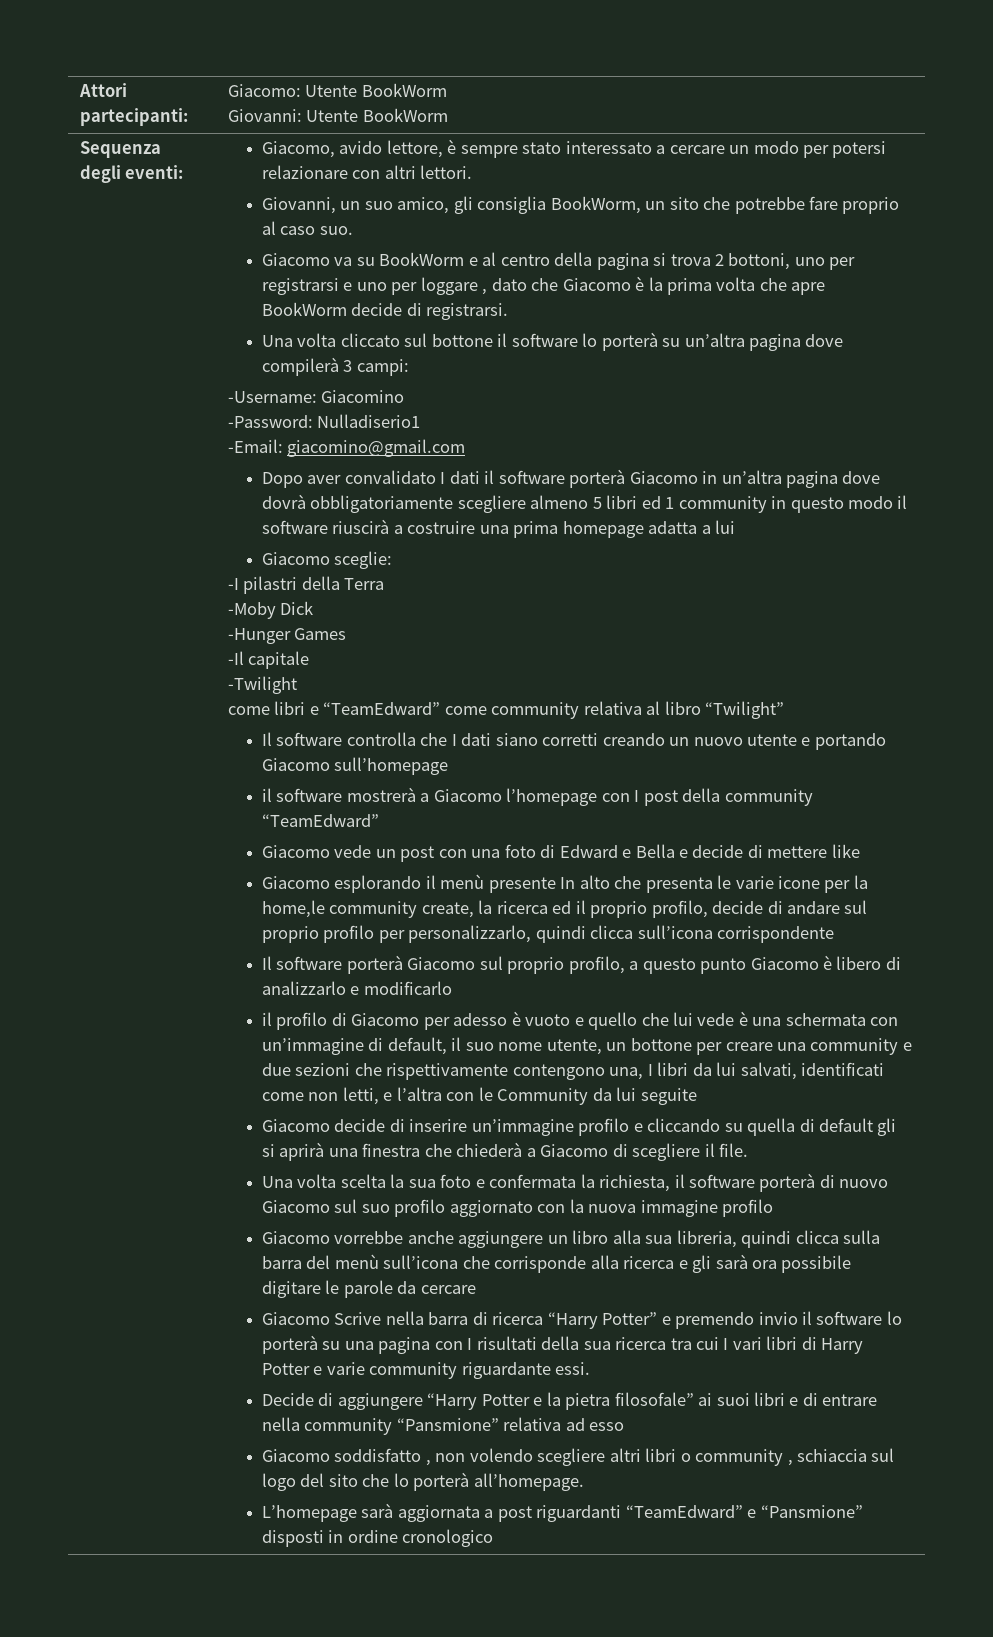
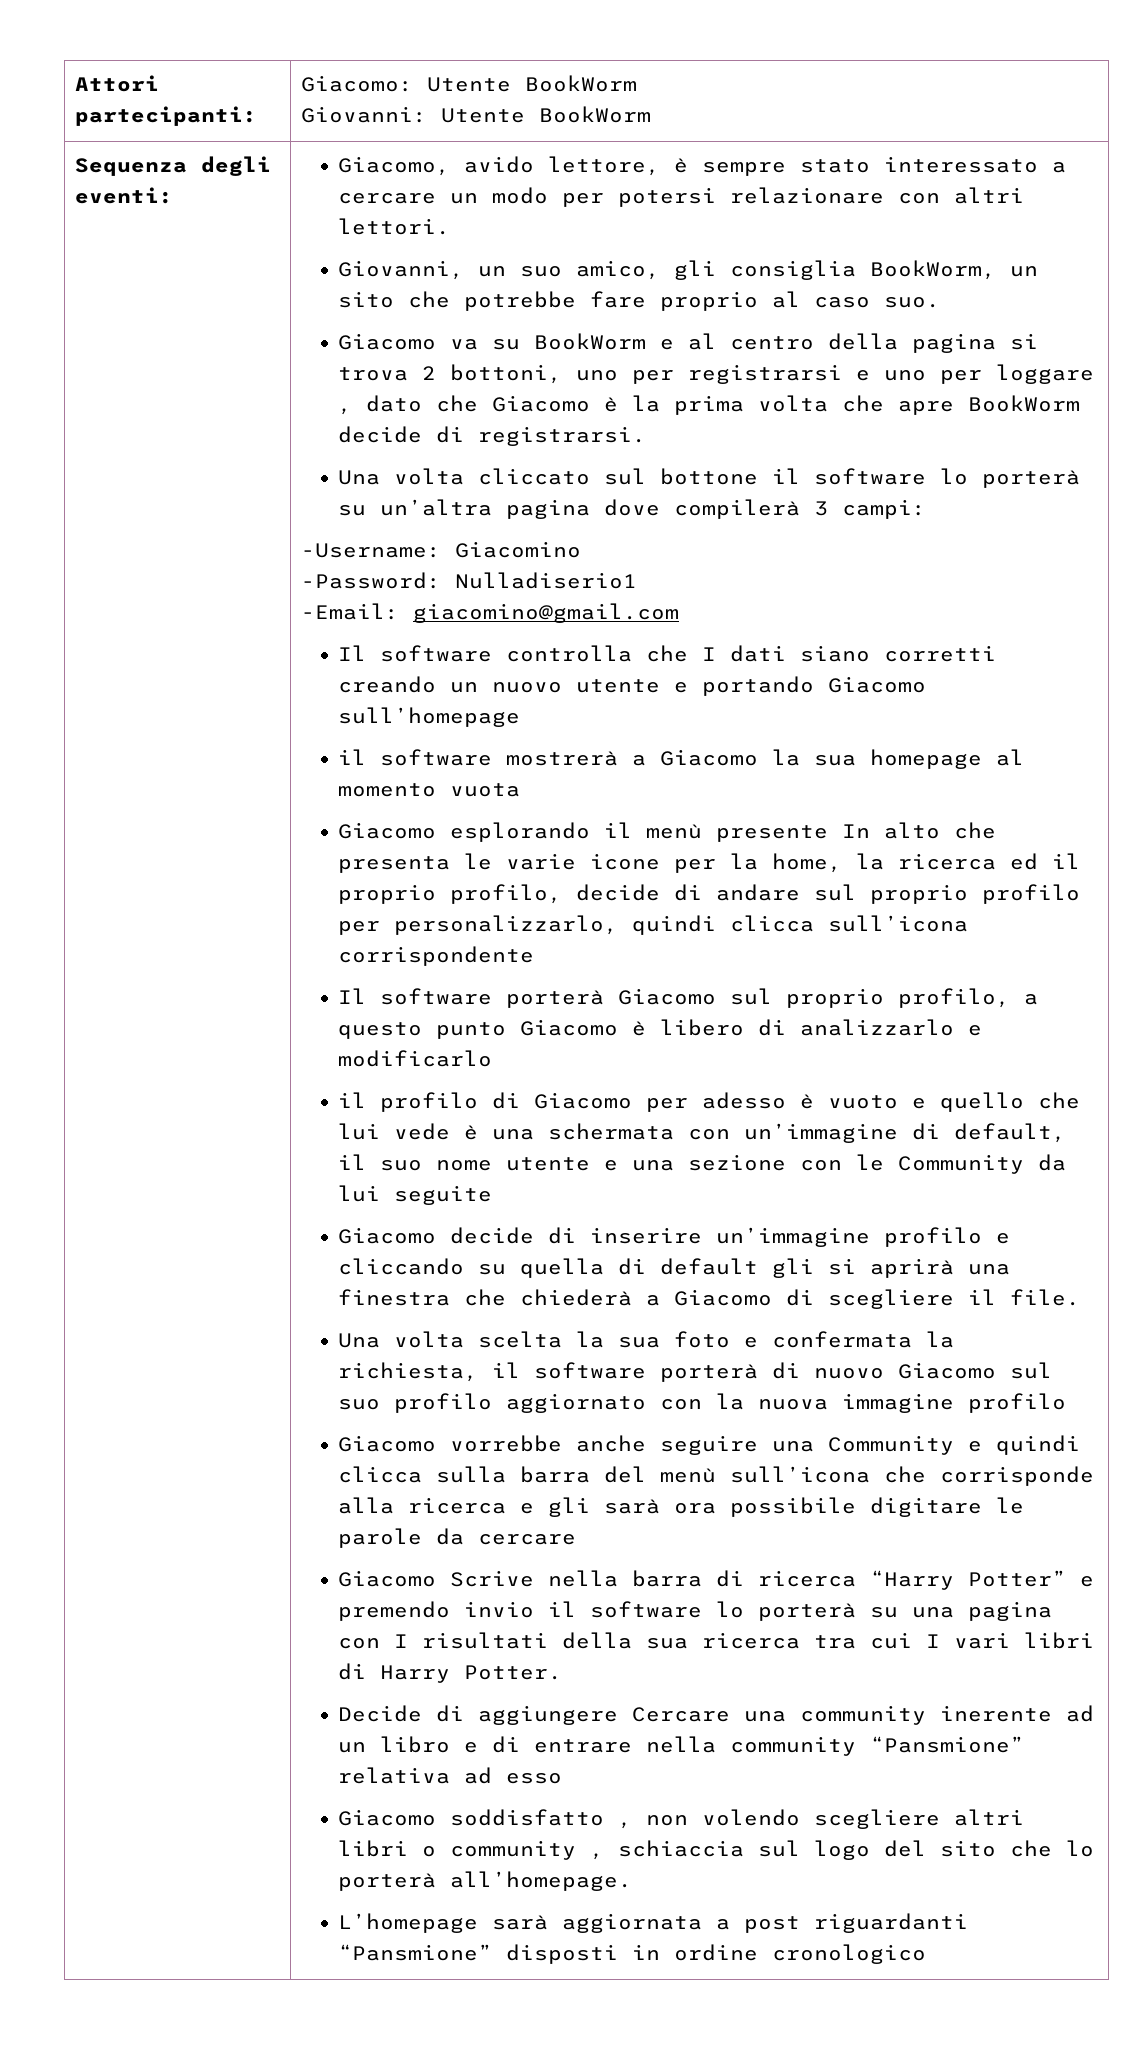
- Dopo aver convalidato I dati il software porterà Giacomo in un’altra pagina dove dovrà obbligatoriamente scegliere almeno 5 libri ed 1 community in questo modo il software riuscirà a costruire una prima homepage adatta a lui
- Giacomo sceglie:
- -I pilastri della Terra
- -Moby Dick
- -Hunger Games
- -Il capitale
- -Twilight
- come libri e “TeamEdward” come community relativa al libro “Twilight”
- il software mostrerà a Giacomo l’homepage con I post della community “TeamEdward”
- Giacomo vede un post con una foto di Edward e Bella e decide di mettere like
+ il software mostrerà a Giacomo la sua homepage al momento vuota
- Giacomo esplorando il menù presente In alto che presenta le varie icone per la home,le community create, la ricerca ed il proprio profilo, decide di andare sul proprio profilo per personalizzarlo, quindi clicca sull’icona corrispondente
+ Giacomo esplorando il menù presente In alto che presenta le varie icone per la home, la ricerca ed il proprio profilo, decide di andare sul proprio profilo per personalizzarlo, quindi clicca sull’icona corrispondente
- il profilo di Giacomo per adesso è vuoto e quello che lui vede è una schermata con un’immagine di default, il suo nome utente, un bottone per creare una community e due sezioni che rispettivamente contengono una, I libri da lui salvati, identificati come non letti, e l’altra con le Community da lui seguite
+ il profilo di Giacomo per adesso è vuoto e quello che lui vede è una schermata con un’immagine di default, il suo nome utente e una sezione con le Community da lui seguite
- Giacomo vorrebbe anche aggiungere un libro alla sua libreria, quindi clicca sulla barra del menù sull’icona che corrisponde alla ricerca e gli sarà ora possibile digitare le parole da cercare
+ Giacomo vorrebbe anche seguire una Community e quindi clicca sulla barra del menù sull’icona che corrisponde alla ricerca e gli sarà ora possibile digitare le parole da cercare
- Giacomo Scrive nella barra di ricerca “Harry Potter” e premendo invio il software lo porterà su una pagina con I risultati della sua ricerca tra cui I vari libri di Harry Potter e varie community riguardante essi.
- Decide di aggiungere “Harry Potter e la pietra filosofale” ai suoi libri e di entrare nella community “Pansmione” relativa ad esso
+ Giacomo Scrive nella barra di ricerca “Harry Potter” e premendo invio il software lo porterà su una pagina con I risultati della sua ricerca tra cui I vari libri di Harry Potter.
+ Decide di aggiungere Cercare una community inerente ad un libro e di entrare nella community “Pansmione” relativa ad esso
- L’homepage sarà aggiornata a post riguardanti “TeamEdward” e “Pansmione” disposti in ordine cronologico
+ L’homepage sarà aggiornata a post riguardanti “Pansmione” disposti in ordine cronologico

